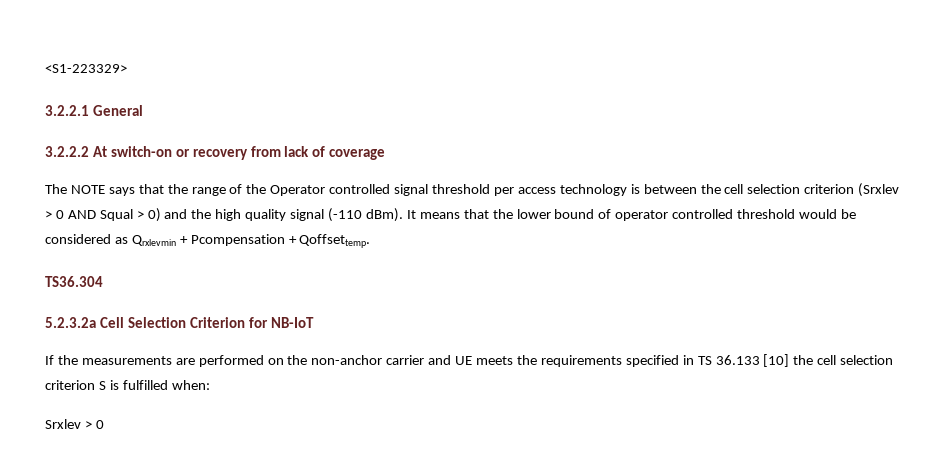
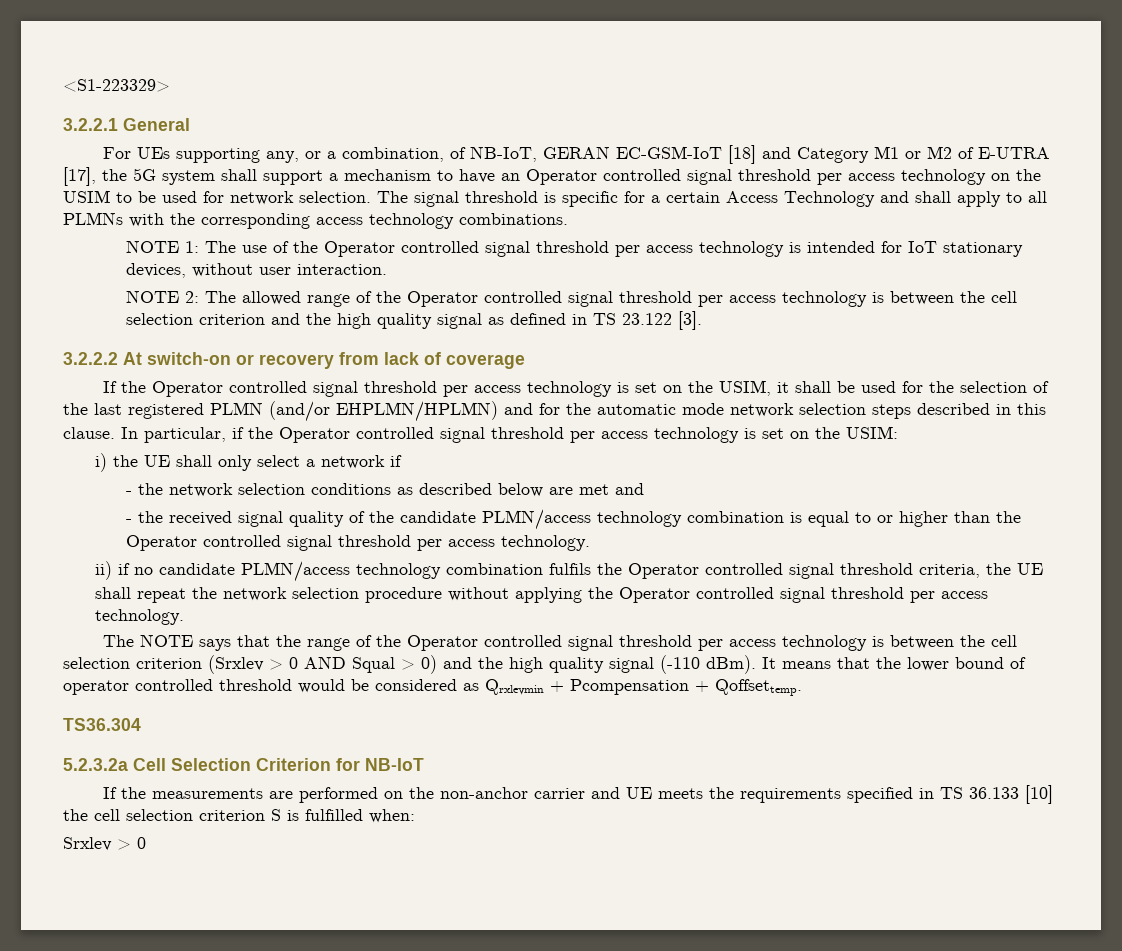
+ For UEs supporting any, or a combination, of NB-IoT, GERAN EC-GSM-IoT [18] and Category M1 or M2 of E-UTRA [17], the 5G system shall support a mechanism to have an Operator controlled signal threshold per access technology on the USIM to be used for network selection. The signal threshold is specific for a certain Access Technology and shall apply to all PLMNs with the corresponding access technology combinations.
+ NOTE 1: The use of the Operator controlled signal threshold per access technology is intended for IoT stationary devices, without user interaction.
+ NOTE 2: The allowed range of the Operator controlled signal threshold per access technology is between the cell selection criterion and the high quality signal as defined in TS 23.122 [3].
+ If the Operator controlled signal threshold per access technology is set on the USIM, it shall be used for the selection of the last registered PLMN (and/or EHPLMN/HPLMN) and for the automatic mode network selection steps described in this clause. In particular, if the Operator controlled signal threshold per access technology is set on the USIM:
+ i) the UE shall only select a network if
+ - the network selection conditions as described below are met and
+ - the received signal quality of the candidate PLMN/access technology combination is equal to or higher than the Operator controlled signal threshold per access technology.
+ ii) if no candidate PLMN/access technology combination fulfils the Operator controlled signal threshold criteria, the UE shall repeat the network selection procedure without applying the Operator controlled signal threshold per access technology.

